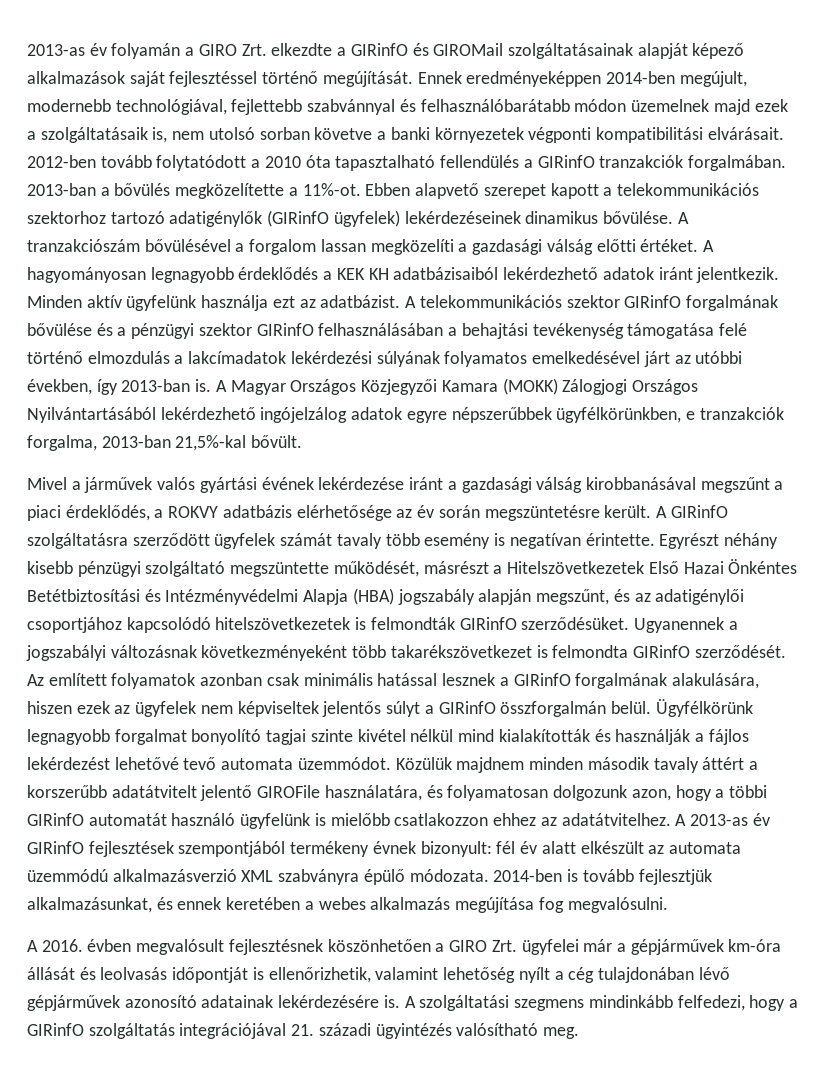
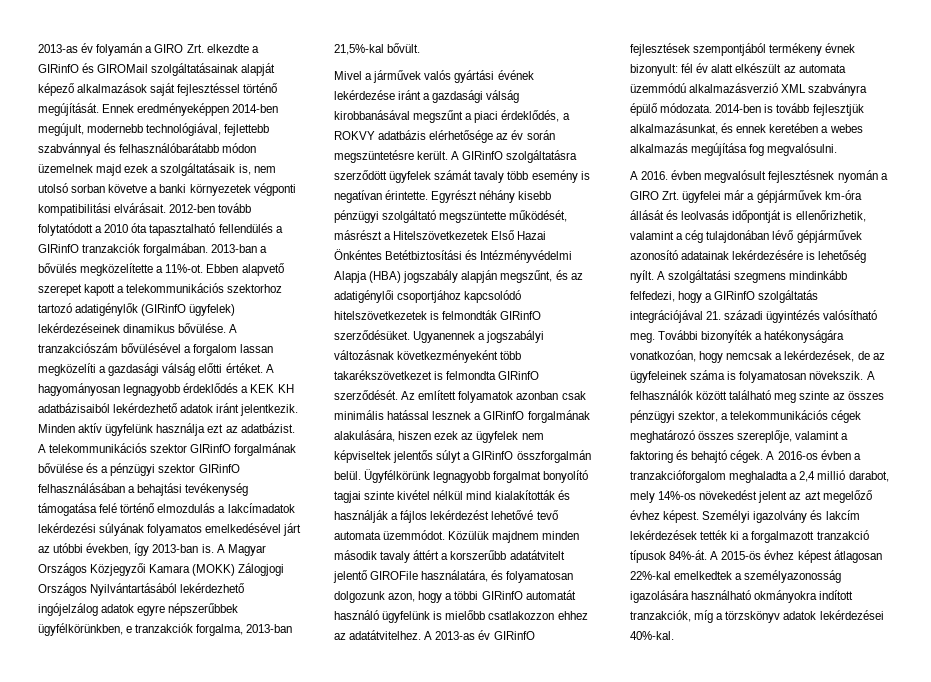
- A 2016. évben megvalósult fejlesztésnek köszönhetően a GIRO Zrt. ügyfelei már a gépjárművek km-óra állását és leolvasás időpontját is ellenőrizhetik, valamint lehetőség nyílt a cég tulajdonában lévő gépjárművek azonosító adatainak lekérdezésére is.
+ A 2016. évben megvalósult fejlesztésnek nyomán a GIRO Zrt. ügyfelei már a gépjárművek km-óra állását és leolvasás időpontját is ellenőrizhetik, valamint a cég tulajdonában lévő gépjárművek azonosító adatainak lekérdezésére is lehetőség nyílt.
+ További bizonyíték a hatékonyságára vonatkozóan, hogy nemcsak a lekérdezések, de az ügyfeleinek száma is folyamatosan növekszik. A felhasználók között található meg szinte az összes pénzügyi szektor, a telekommunikációs cégek meghatározó összes szereplője, valamint a faktoring és behajtó cégek. A 2016-os évben a tranzakcióforgalom meghaladta a 2,4 millió darabot, mely 14%-os növekedést jelent az azt megelőző évhez képest. Személyi igazolvány és lakcím lekérdezések tették ki a forgalmazott tranzakció típusok 84%-át. A 2015-ös évhez képest átlagosan 22%-kal emelkedtek a személyazonosság igazolására használható okmányokra indított tranzakciók, míg a törzskönyv adatok lekérdezései 40%-kal.

